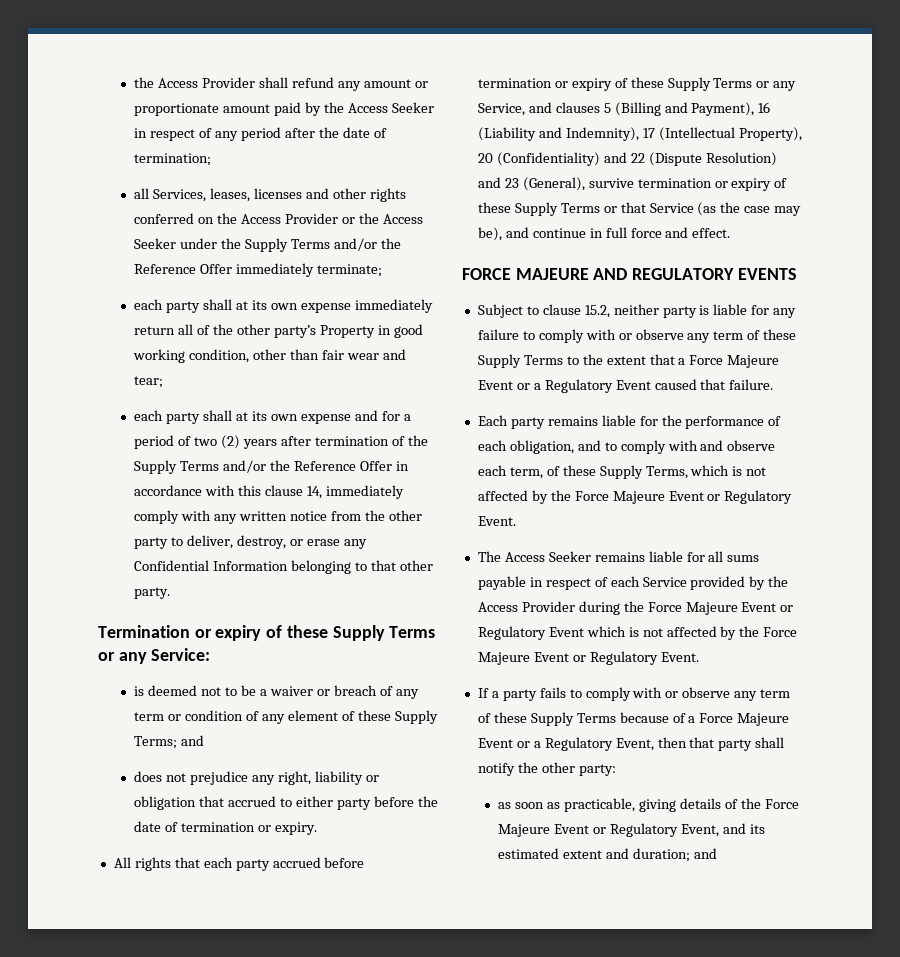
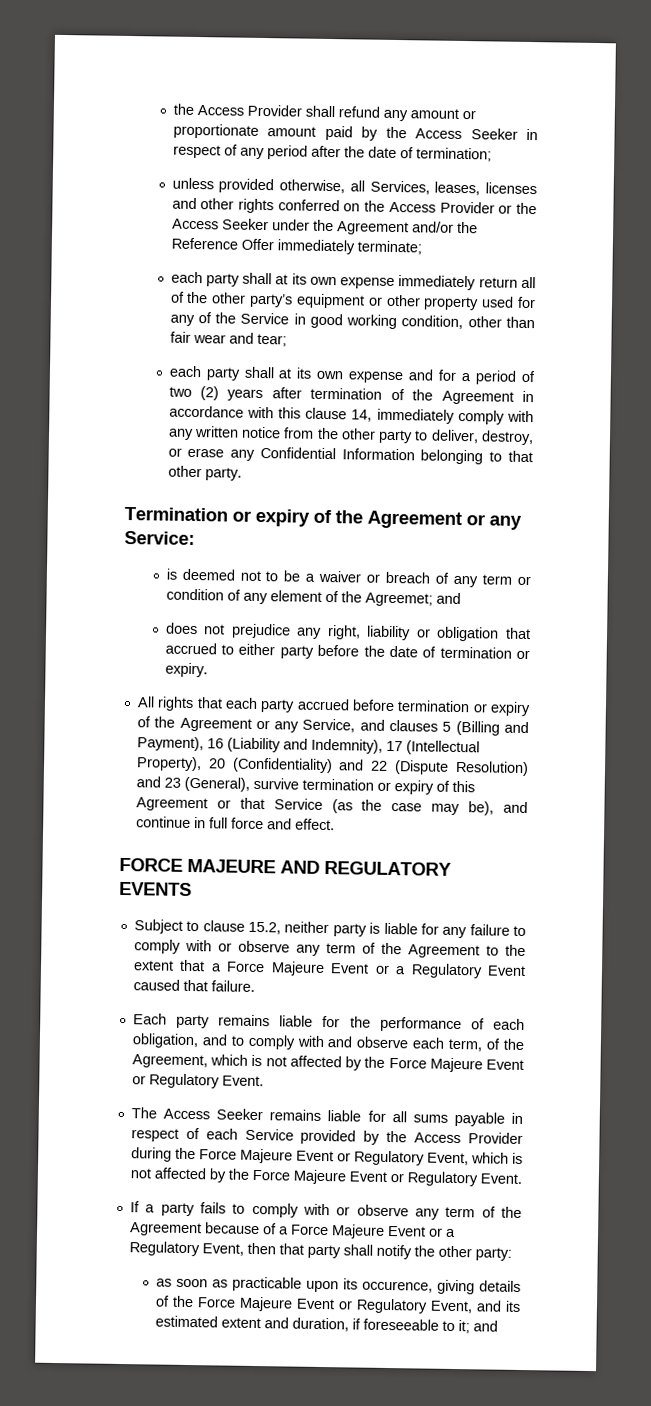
- all Services, leases, licenses and other rights conferred on the Access Provider or the Access Seeker under the Supply Terms and/or the Reference Offer immediately terminate;
+ unless provided otherwise, all Services, leases, licenses and other rights conferred on the Access Provider or the Access Seeker under the Agreement and/or the Reference Offer immediately terminate;
- each party shall at its own expense immediately return all of the other party’s Property in good working condition, other than fair wear and tear;
+ each party shall at its own expense immediately return all of the other party’s equipment or other property used for any of the Service in good working condition, other than fair wear and tear;
- each party shall at its own expense and for a period of two (2) years after termination of the Supply Terms and/or the Reference Offer in accordance with this clause 14, immediately comply with any written notice from the other party to deliver, destroy, or erase any Confidential Information belonging to that other party.
+ each party shall at its own expense and for a period of two (2) years after termination of the Agreement in accordance with this clause 14, immediately comply with any written notice from the other party to deliver, destroy, or erase any Confidential Information belonging to that other party.
- Termination or expiry of these Supply Terms or any Service:
+ Termination or expiry of the Agreement or any Service:
- is deemed not to be a waiver or breach of any term or condition of any element of these Supply Terms; and
+ is deemed not to be a waiver or breach of any term or condition of any element of the Agreemet; and
- All rights that each party accrued before termination or expiry of these Supply Terms or any Service, and clauses 5 (Billing and Payment), 16 (Liability and Indemnity), 17 (Intellectual Property), 20 (Confidentiality) and 22 (Dispute Resolution) and 23 (General), survive termination or expiry of these Supply Terms or that Service (as the case may be), and continue in full force and effect.
+ All rights that each party accrued before termination or expiry of the Agreement or any Service, and clauses 5 (Billing and Payment), 16 (Liability and Indemnity), 17 (Intellectual Property), 20 (Confidentiality) and 22 (Dispute Resolution) and 23 (General), survive termination or expiry of this Agreement or that Service (as the case may be), and continue in full force and effect.
- Subject to clause 15.2, neither party is liable for any failure to comply with or observe any term of these Supply Terms to the extent that a Force Majeure Event or a Regulatory Event caused that failure.
+ Subject to clause 15.2, neither party is liable for any failure to comply with or observe any term of the Agreement to the extent that a Force Majeure Event or a Regulatory Event caused that failure.
- Each party remains liable for the performance of each obligation, and to comply with and observe each term, of these Supply Terms, which is not affected by the Force Majeure Event or Regulatory Event.
+ Each party remains liable for the performance of each obligation, and to comply with and observe each term, of the Agreement, which is not affected by the Force Majeure Event or Regulatory Event.
- The Access Seeker remains liable for all sums payable in respect of each Service provided by the Access Provider during the Force Majeure Event or Regulatory Event which is not affected by the Force Majeure Event or Regulatory Event.
+ The Access Seeker remains liable for all sums payable in respect of each Service provided by the Access Provider during the Force Majeure Event or Regulatory Event, which is not affected by the Force Majeure Event or Regulatory Event.
- If a party fails to comply with or observe any term of these Supply Terms because of a Force Majeure Event or a Regulatory Event, then that party shall notify the other party:
+ If a party fails to comply with or observe any term of the Agreement because of a Force Majeure Event or a Regulatory Event, then that party shall notify the other party:
- as soon as practicable, giving details of the Force Majeure Event or Regulatory Event, and its estimated extent and duration; and
+ as soon as practicable upon its occurence, giving details of the Force Majeure Event or Regulatory Event, and its estimated extent and duration, if foreseeable to it; and

